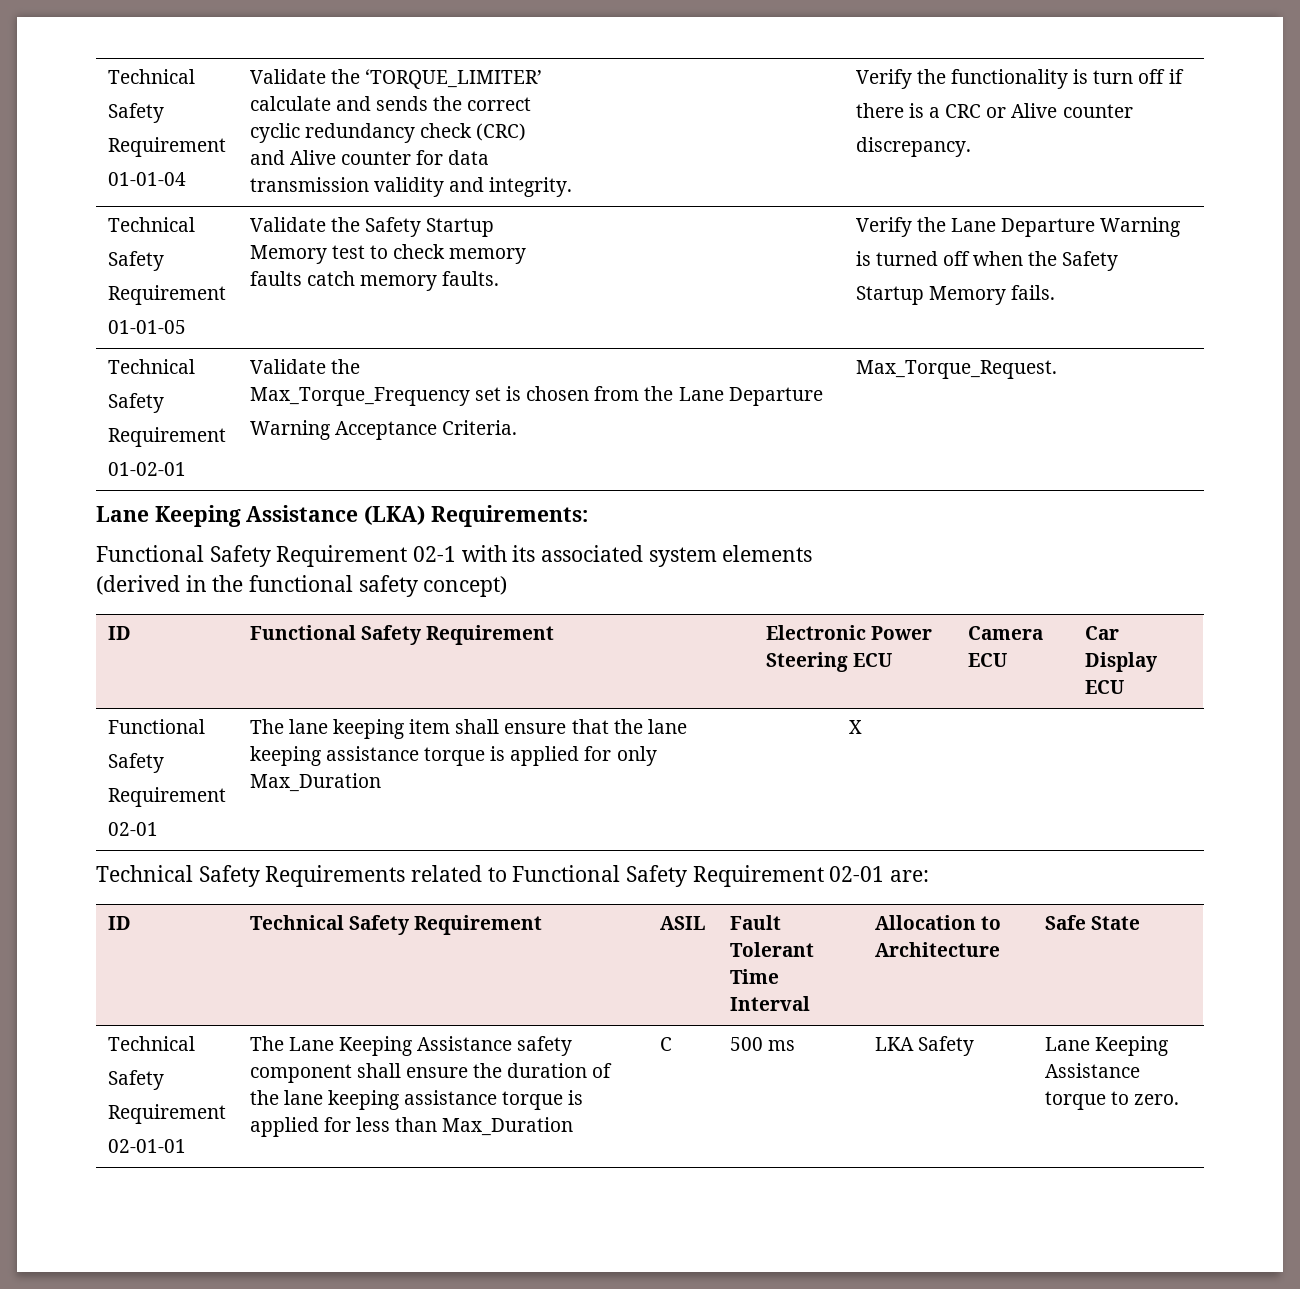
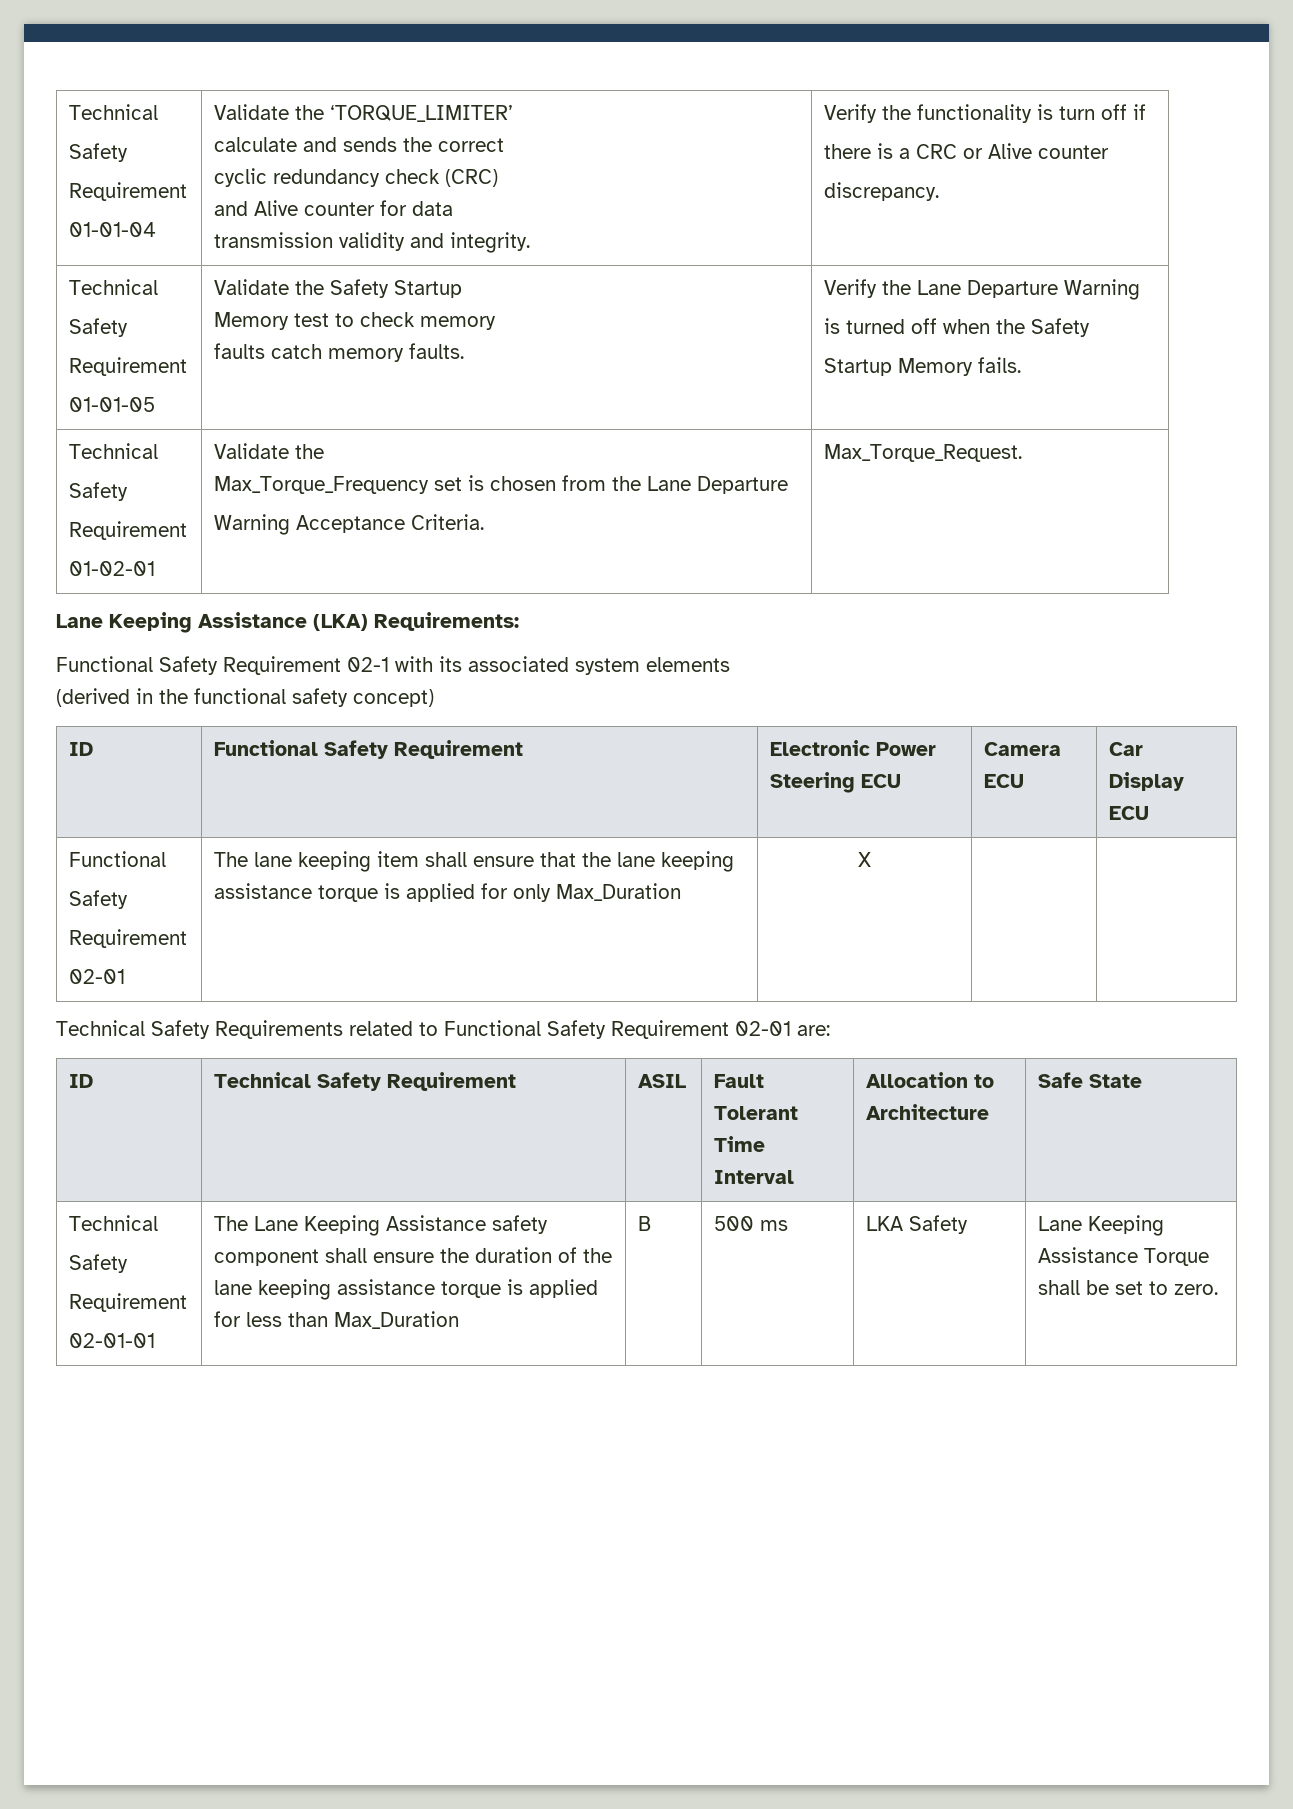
  ID | Technical Safety Requirement | ASIL | Fault Tolerant Time Interval | Allocation to Architecture | Safe State
  Technical
  Safety
  Requirement
- 02-01-01 | The Lane Keeping Assistance safety component shall ensure the duration of the lane keeping assistance torque is applied for less than Max_Duration | C | 500 ms | LKA Safety | Lane Keeping Assistance torque to zero.
+ 02-01-01 | The Lane Keeping Assistance safety component shall ensure the duration of the lane keeping assistance torque is applied for less than Max_Duration | B | 500 ms | LKA Safety | Lane Keeping Assistance Torque shall be set to zero.

